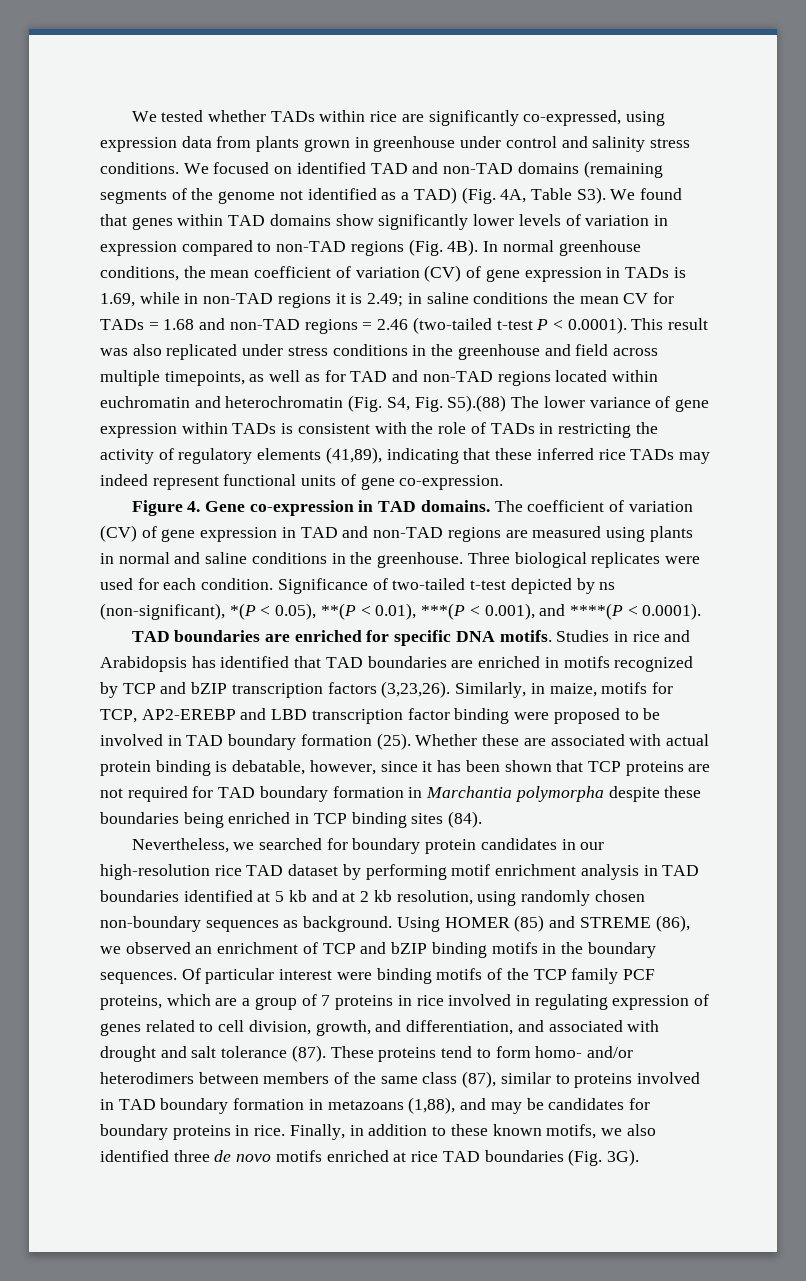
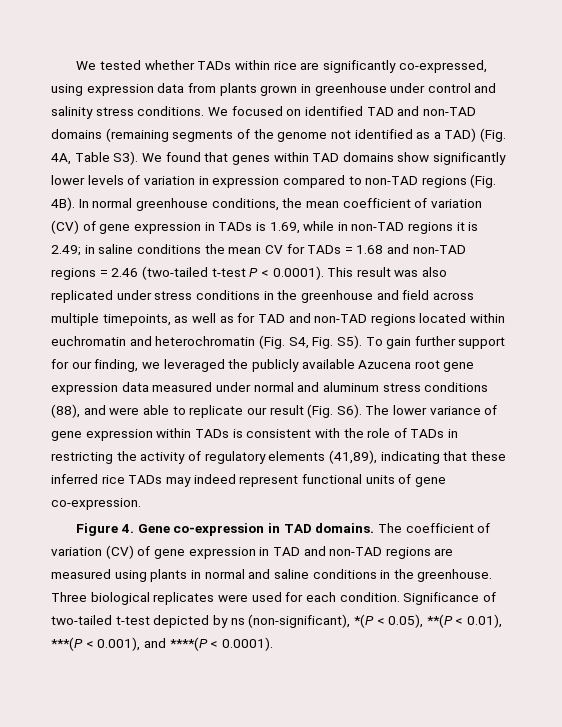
- in saline conditions the mean CV for TADs = 1.68 and non-TAD regions = 2.46 (two-tailed t-test P < 0.0001). This result was also replicated under stress conditions in the greenhouse and field across multiple timepoints, as well as for TAD and non-TAD regions located within euchromatin and heterochromatin (Fig. S4, Fig. S5).(88) The lower variance of gene expression within TADs is consistent with the role of TADs in restricting the activity of regulatory elements (41,89), indicating that these inferred rice TADs may indeed represent functional units of gene co-expression.
+ in saline conditions the mean CV for TADs = 1.68 and non-TAD regions = 2.46 (two-tailed t-test P < 0.0001). This result was also replicated under stress conditions in the greenhouse and field across multiple timepoints, as well as for TAD and non-TAD regions located within euchromatin and heterochromatin (Fig. S4, Fig. S5). To gain further support for our finding, we leveraged the publicly available Azucena root gene expression data measured under normal and aluminum stress conditions (88), and were able to replicate our result (Fig. S6). The lower variance of gene expression within TADs is consistent with the role of TADs in restricting the activity of regulatory elements (41,89), indicating that these inferred rice TADs may indeed represent functional units of gene co-expression.
- TAD boundaries are enriched for specific DNA motifs. Studies in rice and Arabidopsis has identified that TAD boundaries are enriched in motifs recognized by TCP and bZIP transcription factors (3,23,26). Similarly, in maize, motifs for TCP, AP2-EREBP and LBD transcription factor binding were proposed to be involved in TAD boundary formation (25). Whether these are associated with actual protein binding is debatable, however, since it has been shown that TCP proteins are not required for TAD boundary formation in Marchantia polymorpha despite these boundaries being enriched in TCP binding sites (84).
- Nevertheless, we searched for boundary protein candidates in our high-resolution rice TAD dataset by performing motif enrichment analysis in TAD boundaries identified at 5 kb and at 2 kb resolution, using randomly chosen non-boundary sequences as background. Using HOMER (85) and STREME (86), we observed an enrichment of TCP and bZIP binding motifs in the boundary sequences. Of particular interest were binding motifs of the TCP family PCF proteins, which are a group of 7 proteins in rice involved in regulating expression of genes related to cell division, growth, and differentiation, and associated with drought and salt tolerance (87). These proteins tend to form homo- and/or heterodimers between members of the same class (87), similar to proteins involved in TAD boundary formation in metazoans (1,88), and may be candidates for boundary proteins in rice. Finally, in addition to these known motifs, we also identified three de novo motifs enriched at rice TAD boundaries (Fig. 3G).

